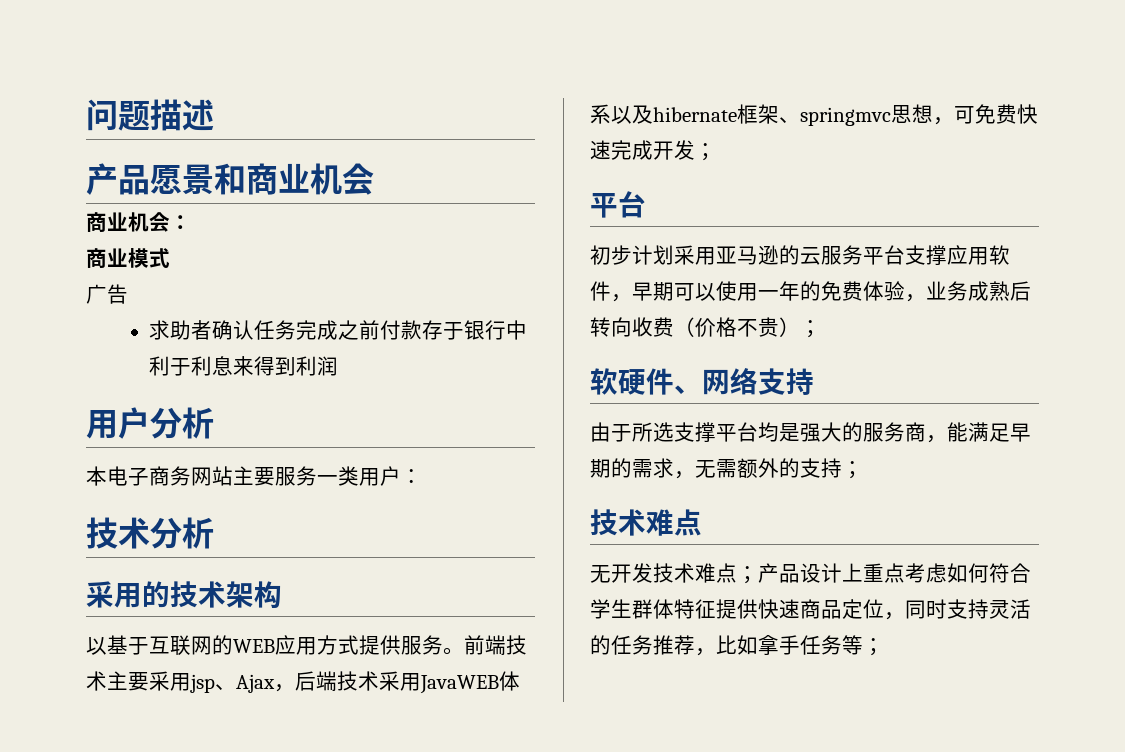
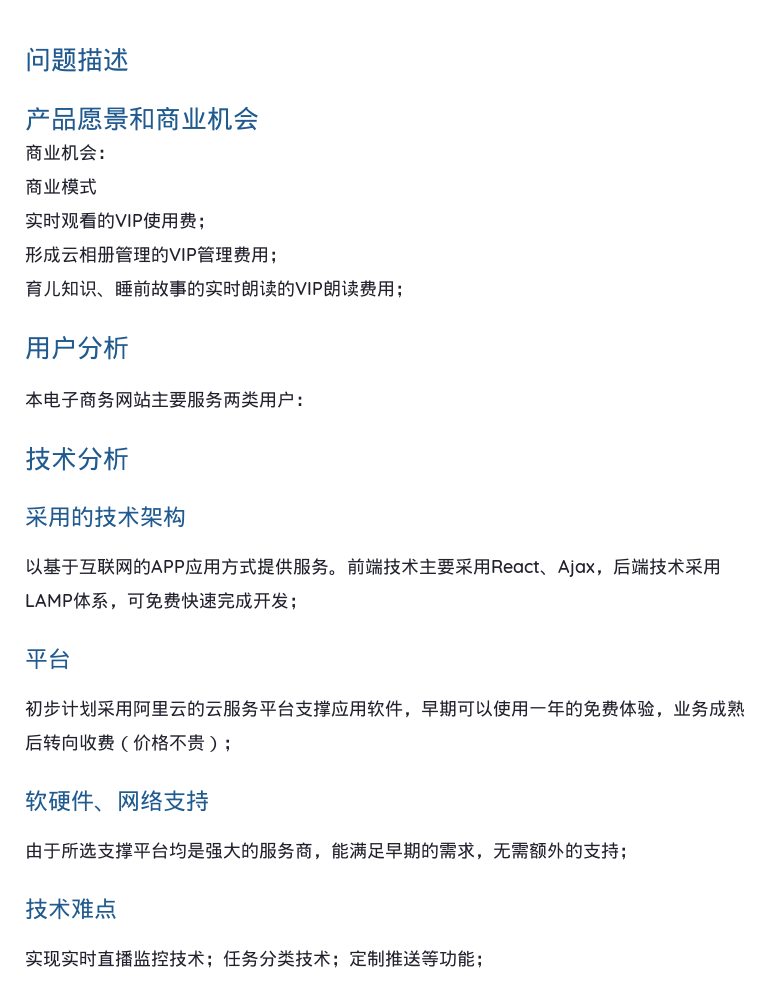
- 广告
- 求助者确认任务完成之前付款存于银行中利于利息来得到利润
+ 实时观看的VIP使用费；
+ 形成云相册管理的VIP管理费用；
+ 育儿知识、睡前故事的实时朗读的VIP朗读费用；
- 本电子商务网站主要服务一类用户：
+ 本电子商务网站主要服务两类用户：
- 以基于互联网的WEB应用方式提供服务。
+ 以基于互联网的APP应用方式提供服务。
- 前端技术主要采用jsp、Ajax，后端技术采用JavaWEB体系以及hibernate框架、springmvc思想，可免费快速完成开发；
+ 前端技术主要采用React、Ajax，后端技术采用LAMP体系，可免费快速完成开发；
- 初步计划采用亚马逊的云服务平台支撑应用软件，早期可以使用一年的免费体验，业务成熟后转向收费（价格不贵）；
+ 初步计划采用阿里云的云服务平台支撑应用软件，早期可以使用一年的免费体验，业务成熟后转向收费（价格不贵）；
- 无开发技术难点；产品设计上重点考虑如何符合学生群体特征提供快速商品定位，同时支持灵活的任务推荐，比如拿手任务等；
+ 实现实时直播监控技术；任务分类技术；定制推送等功能；

